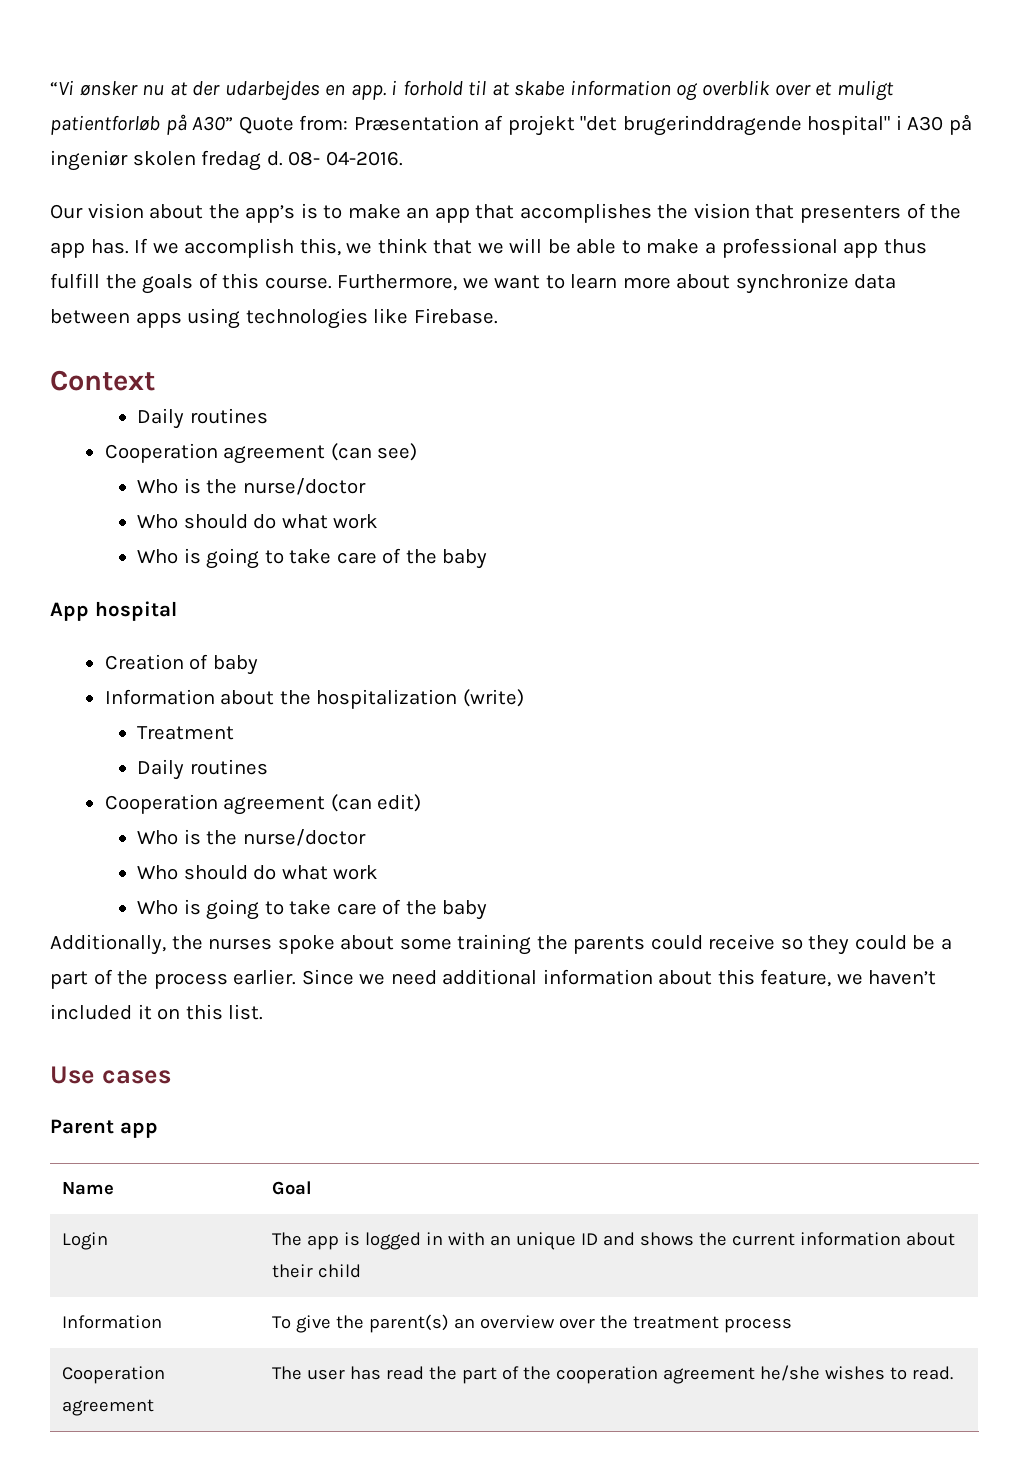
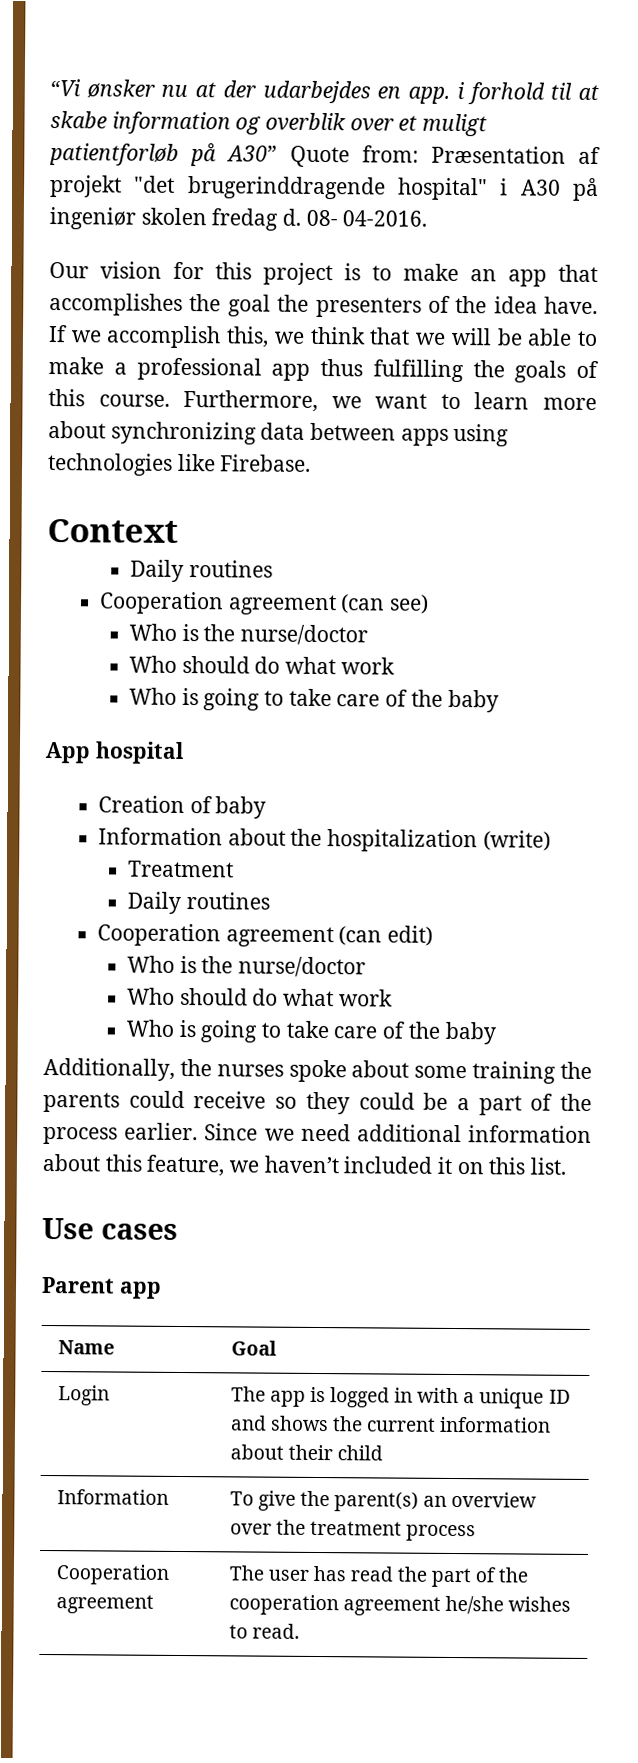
- Our vision about the app’s is to make an app that accomplishes the vision that presenters of the app has.
+ Our vision for this project is to make an app that accomplishes the goal the presenters of the idea have.
- If we accomplish this, we think that we will be able to make a professional app thus fulfill the goals of this course.
+ If we accomplish this, we think that we will be able to make a professional app thus fulfilling the goals of this course.
- Furthermore, we want to learn more about synchronize data between apps using technologies like Firebase.
+ Furthermore, we want to learn more about synchronizing data between apps using technologies like Firebase.
- Login | The app is logged in with an unique ID and shows the current information about their child
+ Login | The app is logged in with a unique ID and shows the current information about their child

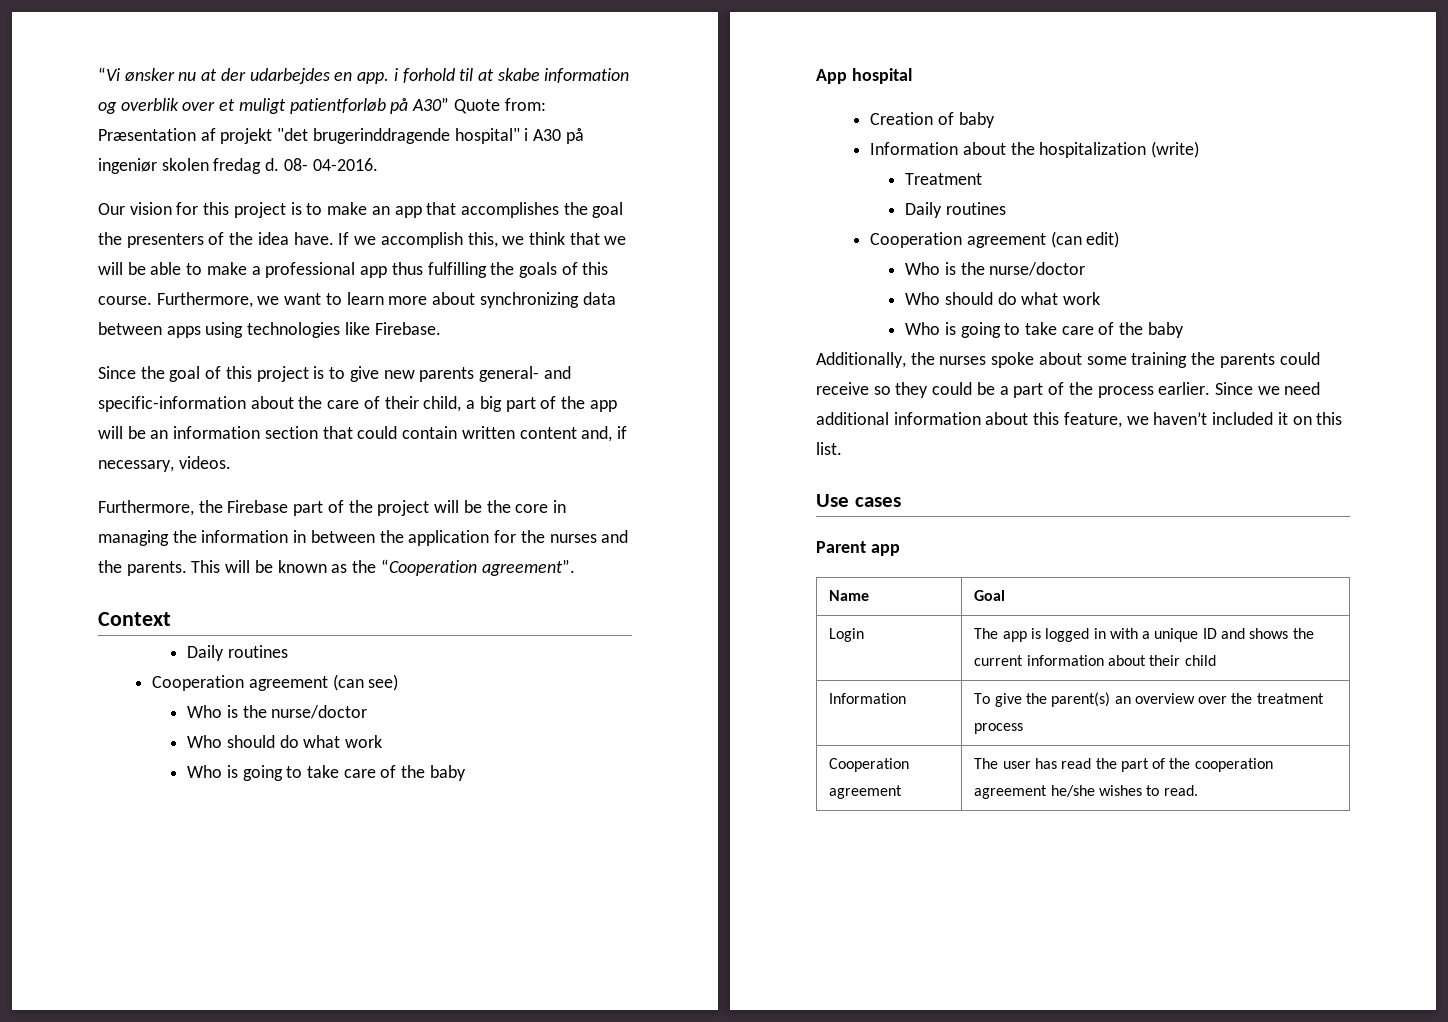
+ Since the goal of this project is to give new parents general- and specific-information about the care of their child, a big part of the app will be an information section that could contain written content and, if necessary, videos.
+ Furthermore, the Firebase part of the project will be the core in managing the information in between the application for the nurses and the parents. This will be known as the “Cooperation agreement”.

